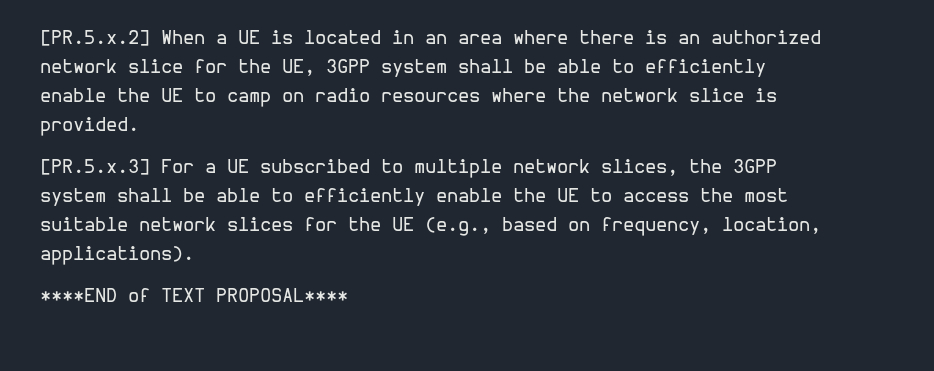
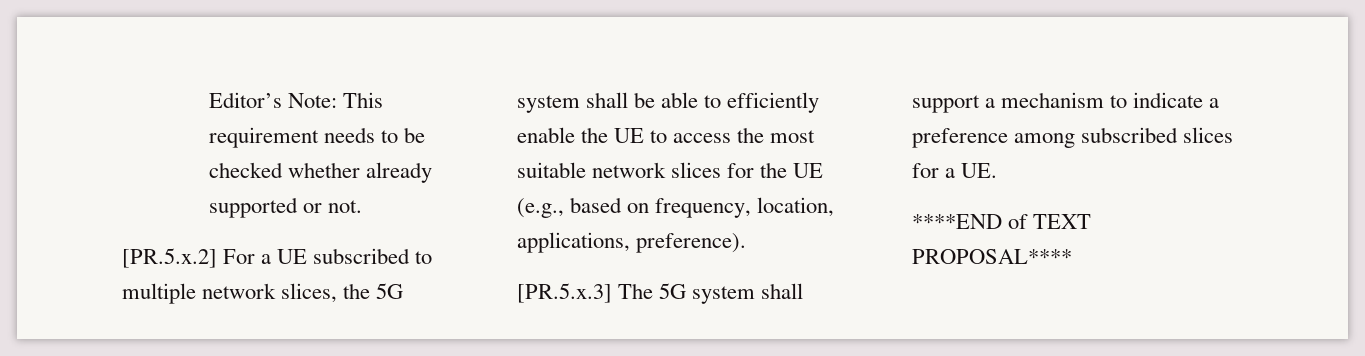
- [PR.5.x.2] When a UE is located in an area where there is an authorized network slice for the UE, 3GPP system shall be able to efficiently enable the UE to camp on radio resources where the network slice is provided.
- [PR.5.x.3] For a UE subscribed to multiple network slices, the 3GPP system shall be able to efficiently enable the UE to access the most suitable network slices for the UE (e.g., based on frequency, location, applications).
+ Editor’s Note: This requirement needs to be checked whether already supported or not.
+ [PR.5.x.2] For a UE subscribed to multiple network slices, the 5G system shall be able to efficiently enable the UE to access the most suitable network slices for the UE (e.g., based on frequency, location, applications, preference).
+ [PR.5.x.3] The 5G system shall support a mechanism to indicate a preference among subscribed slices for a UE.

